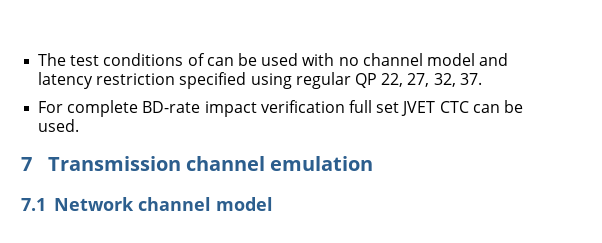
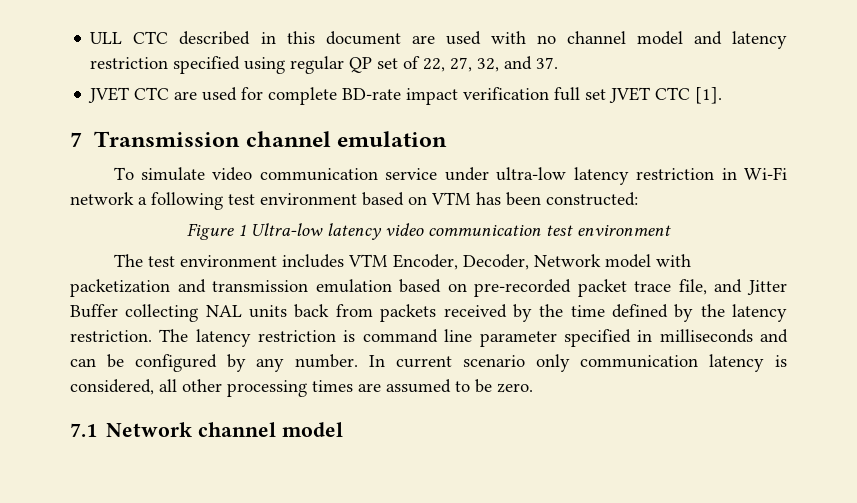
- The test conditions of can be used with no channel model and latency restriction specified using regular QP 22, 27, 32, 37.
+ ULL CTC described in this document are used with no channel model and latency restriction specified using regular QP set of 22, 27, 32, and 37.
- For complete BD-rate impact verification full set JVET CTC can be used.
+ JVET CTC are used for complete BD-rate impact verification full set JVET CTC [1].
+ To simulate video communication service under ultra-low latency restriction in Wi-Fi network a following test environment based on VTM has been constructed:
+ Figure 1 Ultra-low latency video communication test environment
+ The test environment includes VTM Encoder, Decoder, Network model with packetization and transmission emulation based on pre-recorded packet trace file, and Jitter Buffer collecting NAL units back from packets received by the time defined by the latency restriction. The latency restriction is command line parameter specified in milliseconds and can be configured by any number. In current scenario only communication latency is considered, all other processing times are assumed to be zero.

